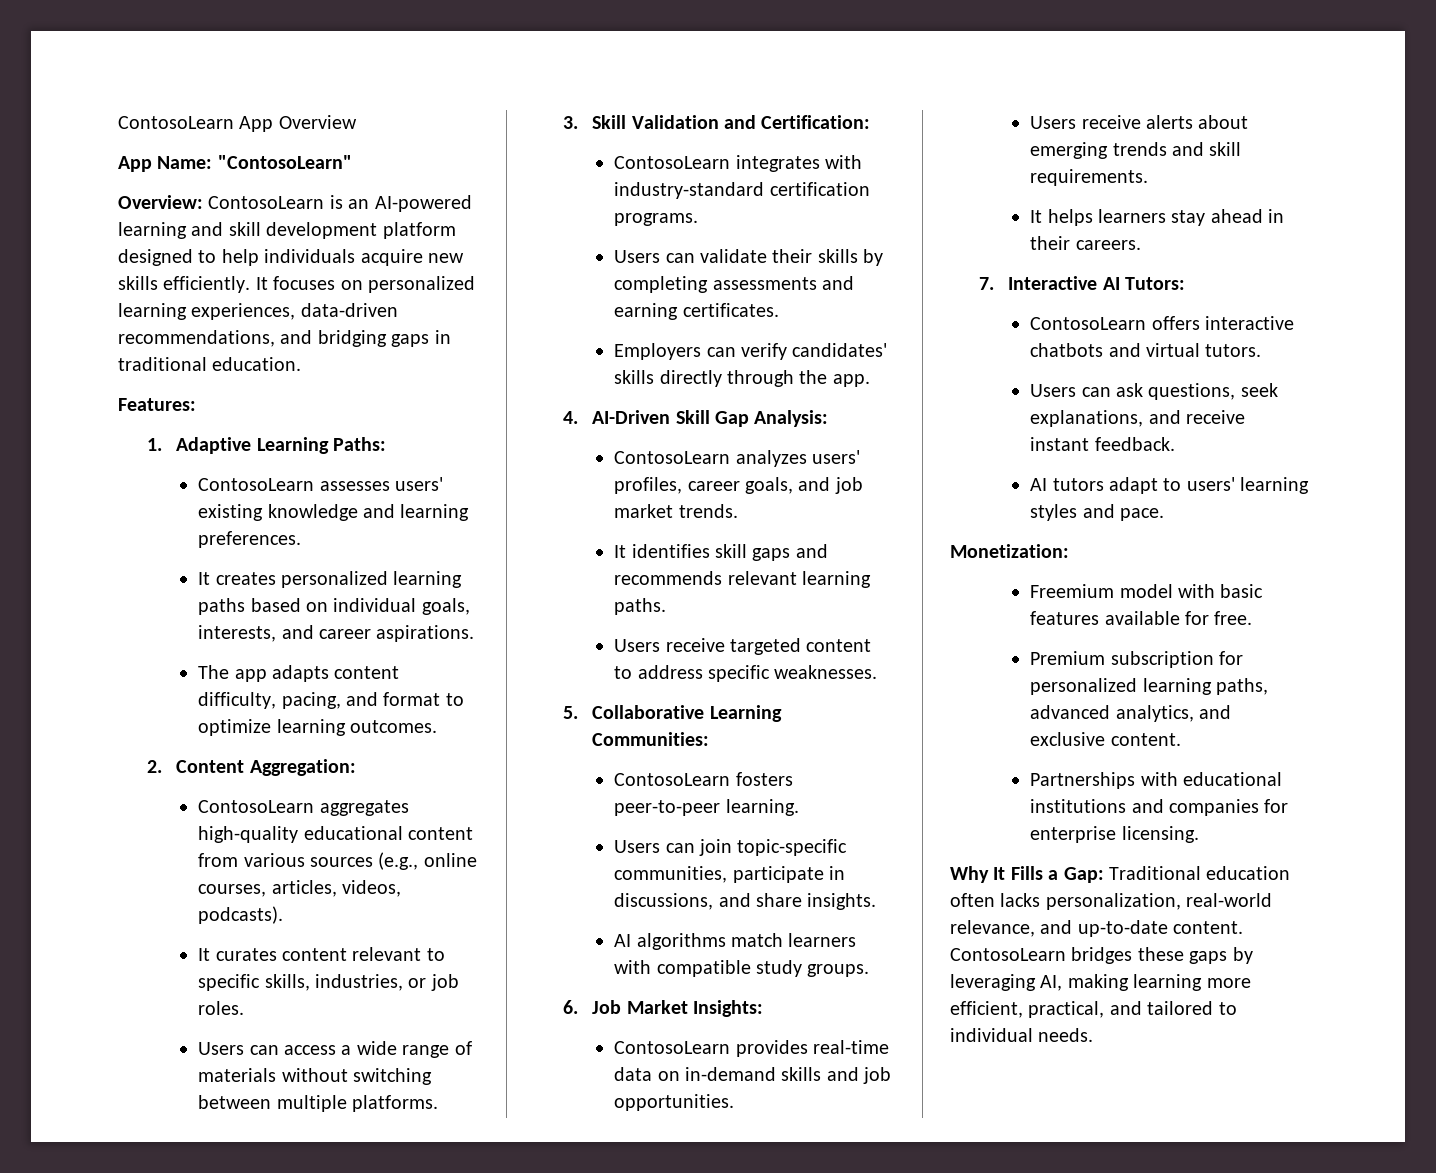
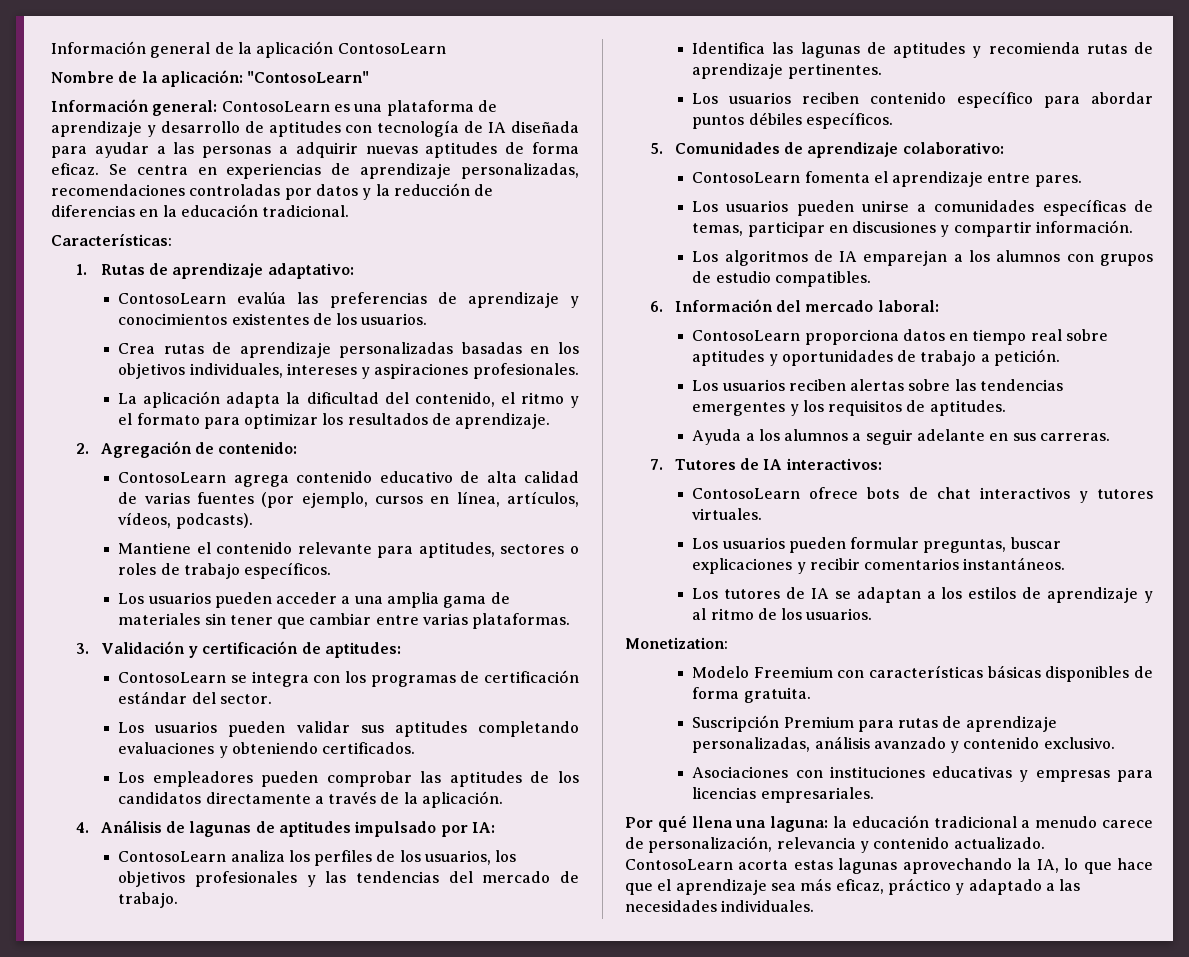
- ContosoLearn App Overview
- App Name: "ContosoLearn"
- Overview: ContosoLearn is an AI-powered learning and skill development platform designed to help individuals acquire new skills efficiently. It focuses on personalized learning experiences, data-driven recommendations, and bridging gaps in traditional education.
- Features:
- 1. Adaptive Learning Paths:
- ContosoLearn assesses users' existing knowledge and learning preferences.
- It creates personalized learning paths based on individual goals, interests, and career aspirations.
- The app adapts content difficulty, pacing, and format to optimize learning outcomes.
- 2. Content Aggregation:
- ContosoLearn aggregates high-quality educational content from various sources (e.g., online courses, articles, videos, podcasts).
- It curates content relevant to specific skills, industries, or job roles.
- Users can access a wide range of materials without switching between multiple platforms.
- 3. Skill Validation and Certification:
- ContosoLearn integrates with industry-standard certification programs.
- Users can validate their skills by completing assessments and earning certificates.
- Employers can verify candidates' skills directly through the app.
- 4. AI-Driven Skill Gap Analysis:
- ContosoLearn analyzes users' profiles, career goals, and job market trends.
- It identifies skill gaps and recommends relevant learning paths.
- Users receive targeted content to address specific weaknesses.
- 5. Collaborative Learning Communities:
- ContosoLearn fosters peer-to-peer learning.
- Users can join topic-specific communities, participate in discussions, and share insights.
- AI algorithms match learners with compatible study groups.
- 6. Job Market Insights:
- ContosoLearn provides real-time data on in-demand skills and job opportunities.
- Users receive alerts about emerging trends and skill requirements.
- It helps learners stay ahead in their careers.
- 7. Interactive AI Tutors:
- ContosoLearn offers interactive chatbots and virtual tutors.
- Users can ask questions, seek explanations, and receive instant feedback.
- AI tutors adapt to users' learning styles and pace.
+ Información general de la aplicación ContosoLearn
+ Nombre de la aplicación: "ContosoLearn"
+ Información general: ContosoLearn es una plataforma de aprendizaje y desarrollo de aptitudes con tecnología de IA diseñada para ayudar a las personas a adquirir nuevas aptitudes de forma eficaz. Se centra en experiencias de aprendizaje personalizadas, recomendaciones controladas por datos y la reducción de diferencias en la educación tradicional.
+ Características:
+ 1. Rutas de aprendizaje adaptativo:
+ ContosoLearn evalúa las preferencias de aprendizaje y conocimientos existentes de los usuarios.
+ Crea rutas de aprendizaje personalizadas basadas en los objetivos individuales, intereses y aspiraciones profesionales.
+ La aplicación adapta la dificultad del contenido, el ritmo y el formato para optimizar los resultados de aprendizaje.
+ 2. Agregación de contenido:
+ ContosoLearn agrega contenido educativo de alta calidad de varias fuentes (por ejemplo, cursos en línea, artículos, vídeos, podcasts).
+ Mantiene el contenido relevante para aptitudes, sectores o roles de trabajo específicos.
+ Los usuarios pueden acceder a una amplia gama de materiales sin tener que cambiar entre varias plataformas.
+ 3. Validación y certificación de aptitudes:
+ ContosoLearn se integra con los programas de certificación estándar del sector.
+ Los usuarios pueden validar sus aptitudes completando evaluaciones y obteniendo certificados.
+ Los empleadores pueden comprobar las aptitudes de los candidatos directamente a través de la aplicación.
+ 4. Análisis de lagunas de aptitudes impulsado por IA:
+ ContosoLearn analiza los perfiles de los usuarios, los objetivos profesionales y las tendencias del mercado de trabajo.
+ Identifica las lagunas de aptitudes y recomienda rutas de aprendizaje pertinentes.
+ Los usuarios reciben contenido específico para abordar puntos débiles específicos.
+ 5. Comunidades de aprendizaje colaborativo:
+ ContosoLearn fomenta el aprendizaje entre pares.
+ Los usuarios pueden unirse a comunidades específicas de temas, participar en discusiones y compartir información.
+ Los algoritmos de IA emparejan a los alumnos con grupos de estudio compatibles.
+ 6. Información del mercado laboral:
+ ContosoLearn proporciona datos en tiempo real sobre aptitudes y oportunidades de trabajo a petición.
+ Los usuarios reciben alertas sobre las tendencias emergentes y los requisitos de aptitudes.
+ Ayuda a los alumnos a seguir adelante en sus carreras.
+ 7. Tutores de IA interactivos:
+ ContosoLearn ofrece bots de chat interactivos y tutores virtuales.
+ Los usuarios pueden formular preguntas, buscar explicaciones y recibir comentarios instantáneos.
+ Los tutores de IA se adaptan a los estilos de aprendizaje y al ritmo de los usuarios.
  Monetization:
- Freemium model with basic features available for free.
- Premium subscription for personalized learning paths, advanced analytics, and exclusive content.
- Partnerships with educational institutions and companies for enterprise licensing.
- Why It Fills a Gap: Traditional education often lacks personalization, real-world relevance, and up-to-date content. ContosoLearn bridges these gaps by leveraging AI, making learning more efficient, practical, and tailored to individual needs.
+ Modelo Freemium con características básicas disponibles de forma gratuita.
+ Suscripción Premium para rutas de aprendizaje personalizadas, análisis avanzado y contenido exclusivo.
+ Asociaciones con instituciones educativas y empresas para licencias empresariales.
+ Por qué llena una laguna: la educación tradicional a menudo carece de personalización, relevancia y contenido actualizado. ContosoLearn acorta estas lagunas aprovechando la IA, lo que hace que el aprendizaje sea más eficaz, práctico y adaptado a las necesidades individuales.

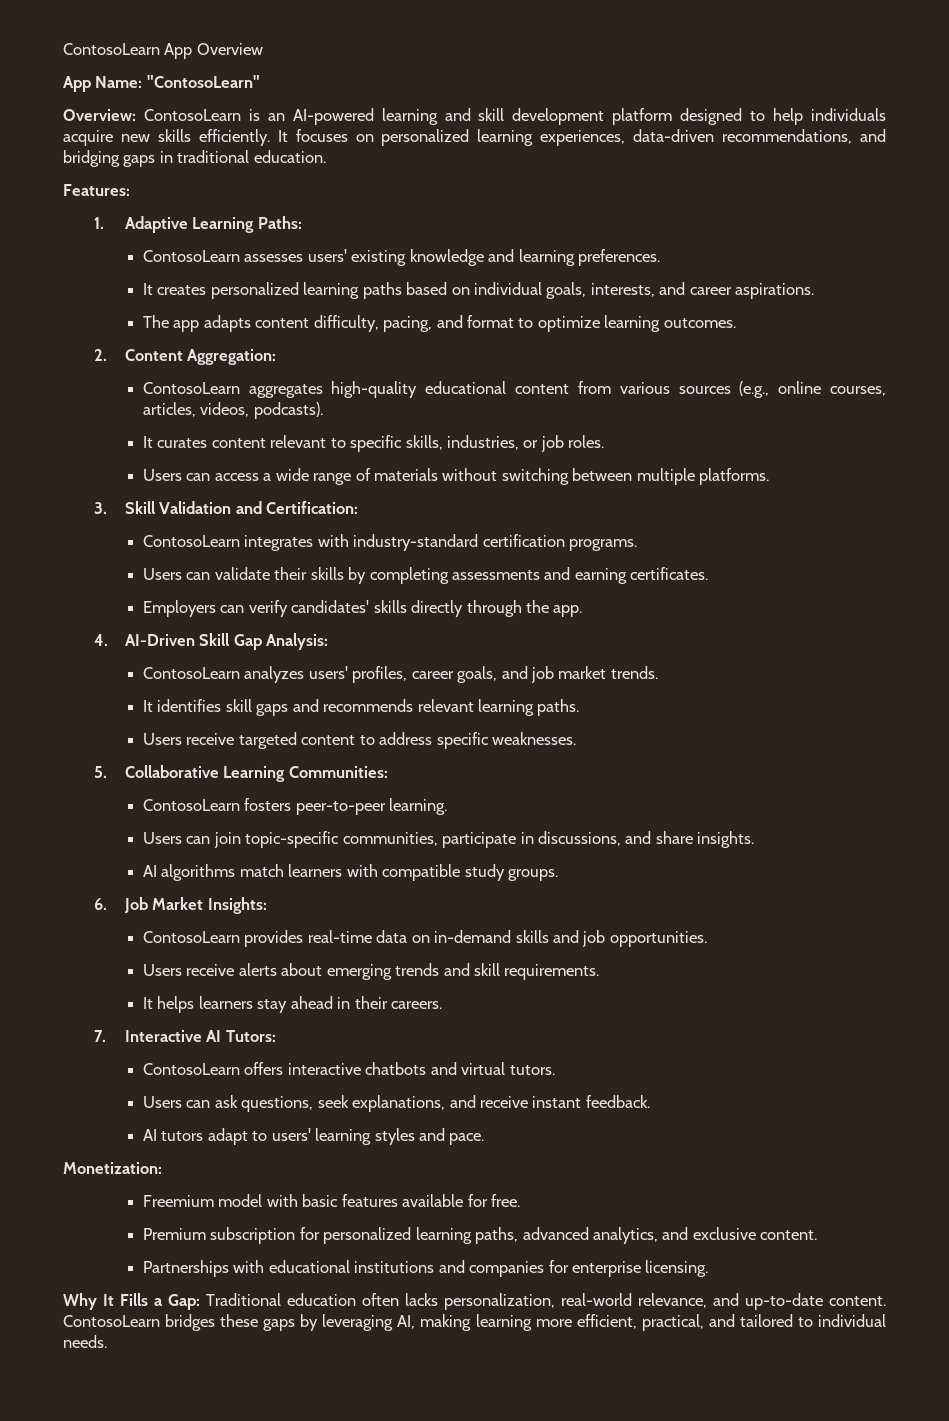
- Información general de la aplicación ContosoLearn
- Nombre de la aplicación: "ContosoLearn"
- Información general: ContosoLearn es una plataforma de aprendizaje y desarrollo de aptitudes con tecnología de IA diseñada para ayudar a las personas a adquirir nuevas aptitudes de forma eficaz. Se centra en experiencias de aprendizaje personalizadas, recomendaciones controladas por datos y la reducción de diferencias en la educación tradicional.
- Características:
- 1. Rutas de aprendizaje adaptativo:
- ContosoLearn evalúa las preferencias de aprendizaje y conocimientos existentes de los usuarios.
- Crea rutas de aprendizaje personalizadas basadas en los objetivos individuales, intereses y aspiraciones profesionales.
- La aplicación adapta la dificultad del contenido, el ritmo y el formato para optimizar los resultados de aprendizaje.
- 2. Agregación de contenido:
- ContosoLearn agrega contenido educativo de alta calidad de varias fuentes (por ejemplo, cursos en línea, artículos, vídeos, podcasts).
- Mantiene el contenido relevante para aptitudes, sectores o roles de trabajo específicos.
- Los usuarios pueden acceder a una amplia gama de materiales sin tener que cambiar entre varias plataformas.
- 3. Validación y certificación de aptitudes:
- ContosoLearn se integra con los programas de certificación estándar del sector.
- Los usuarios pueden validar sus aptitudes completando evaluaciones y obteniendo certificados.
- Los empleadores pueden comprobar las aptitudes de los candidatos directamente a través de la aplicación.
- 4. Análisis de lagunas de aptitudes impulsado por IA:
- ContosoLearn analiza los perfiles de los usuarios, los objetivos profesionales y las tendencias del mercado de trabajo.
- Identifica las lagunas de aptitudes y recomienda rutas de aprendizaje pertinentes.
- Los usuarios reciben contenido específico para abordar puntos débiles específicos.
- 5. Comunidades de aprendizaje colaborativo:
- ContosoLearn fomenta el aprendizaje entre pares.
- Los usuarios pueden unirse a comunidades específicas de temas, participar en discusiones y compartir información.
- Los algoritmos de IA emparejan a los alumnos con grupos de estudio compatibles.
- 6. Información del mercado laboral:
- ContosoLearn proporciona datos en tiempo real sobre aptitudes y oportunidades de trabajo a petición.
- Los usuarios reciben alertas sobre las tendencias emergentes y los requisitos de aptitudes.
- Ayuda a los alumnos a seguir adelante en sus carreras.
- 7. Tutores de IA interactivos:
- ContosoLearn ofrece bots de chat interactivos y tutores virtuales.
- Los usuarios pueden formular preguntas, buscar explicaciones y recibir comentarios instantáneos.
- Los tutores de IA se adaptan a los estilos de aprendizaje y al ritmo de los usuarios.
+ ContosoLearn App Overview
+ App Name: "ContosoLearn"
+ Overview: ContosoLearn is an AI-powered learning and skill development platform designed to help individuals acquire new skills efficiently. It focuses on personalized learning experiences, data-driven recommendations, and bridging gaps in traditional education.
+ Features:
+ 1. Adaptive Learning Paths:
+ ContosoLearn assesses users' existing knowledge and learning preferences.
+ It creates personalized learning paths based on individual goals, interests, and career aspirations.
+ The app adapts content difficulty, pacing, and format to optimize learning outcomes.
+ 2. Content Aggregation:
+ ContosoLearn aggregates high-quality educational content from various sources (e.g., online courses, articles, videos, podcasts).
+ It curates content relevant to specific skills, industries, or job roles.
+ Users can access a wide range of materials without switching between multiple platforms.
+ 3. Skill Validation and Certification:
+ ContosoLearn integrates with industry-standard certification programs.
+ Users can validate their skills by completing assessments and earning certificates.
+ Employers can verify candidates' skills directly through the app.
+ 4. AI-Driven Skill Gap Analysis:
+ ContosoLearn analyzes users' profiles, career goals, and job market trends.
+ It identifies skill gaps and recommends relevant learning paths.
+ Users receive targeted content to address specific weaknesses.
+ 5. Collaborative Learning Communities:
+ ContosoLearn fosters peer-to-peer learning.
+ Users can join topic-specific communities, participate in discussions, and share insights.
+ AI algorithms match learners with compatible study groups.
+ 6. Job Market Insights:
+ ContosoLearn provides real-time data on in-demand skills and job opportunities.
+ Users receive alerts about emerging trends and skill requirements.
+ It helps learners stay ahead in their careers.
+ 7. Interactive AI Tutors:
+ ContosoLearn offers interactive chatbots and virtual tutors.
+ Users can ask questions, seek explanations, and receive instant feedback.
+ AI tutors adapt to users' learning styles and pace.
  Monetization:
- Modelo Freemium con características básicas disponibles de forma gratuita.
- Suscripción Premium para rutas de aprendizaje personalizadas, análisis avanzado y contenido exclusivo.
- Asociaciones con instituciones educativas y empresas para licencias empresariales.
- Por qué llena una laguna: la educación tradicional a menudo carece de personalización, relevancia y contenido actualizado. ContosoLearn acorta estas lagunas aprovechando la IA, lo que hace que el aprendizaje sea más eficaz, práctico y adaptado a las necesidades individuales.
+ Freemium model with basic features available for free.
+ Premium subscription for personalized learning paths, advanced analytics, and exclusive content.
+ Partnerships with educational institutions and companies for enterprise licensing.
+ Why It Fills a Gap: Traditional education often lacks personalization, real-world relevance, and up-to-date content. ContosoLearn bridges these gaps by leveraging AI, making learning more efficient, practical, and tailored to individual needs.

